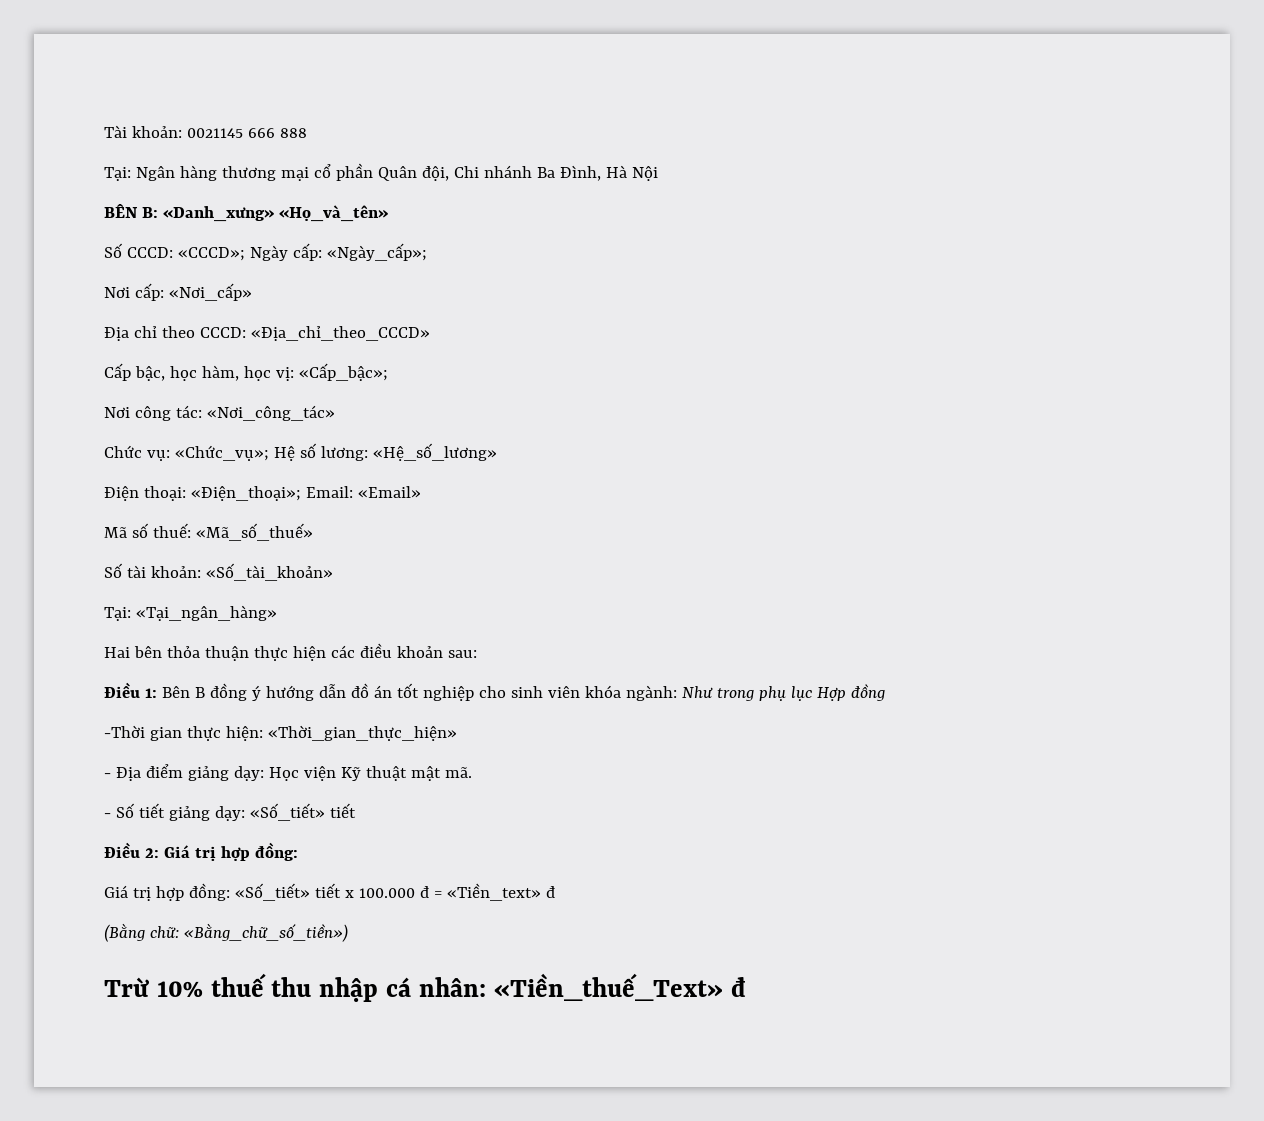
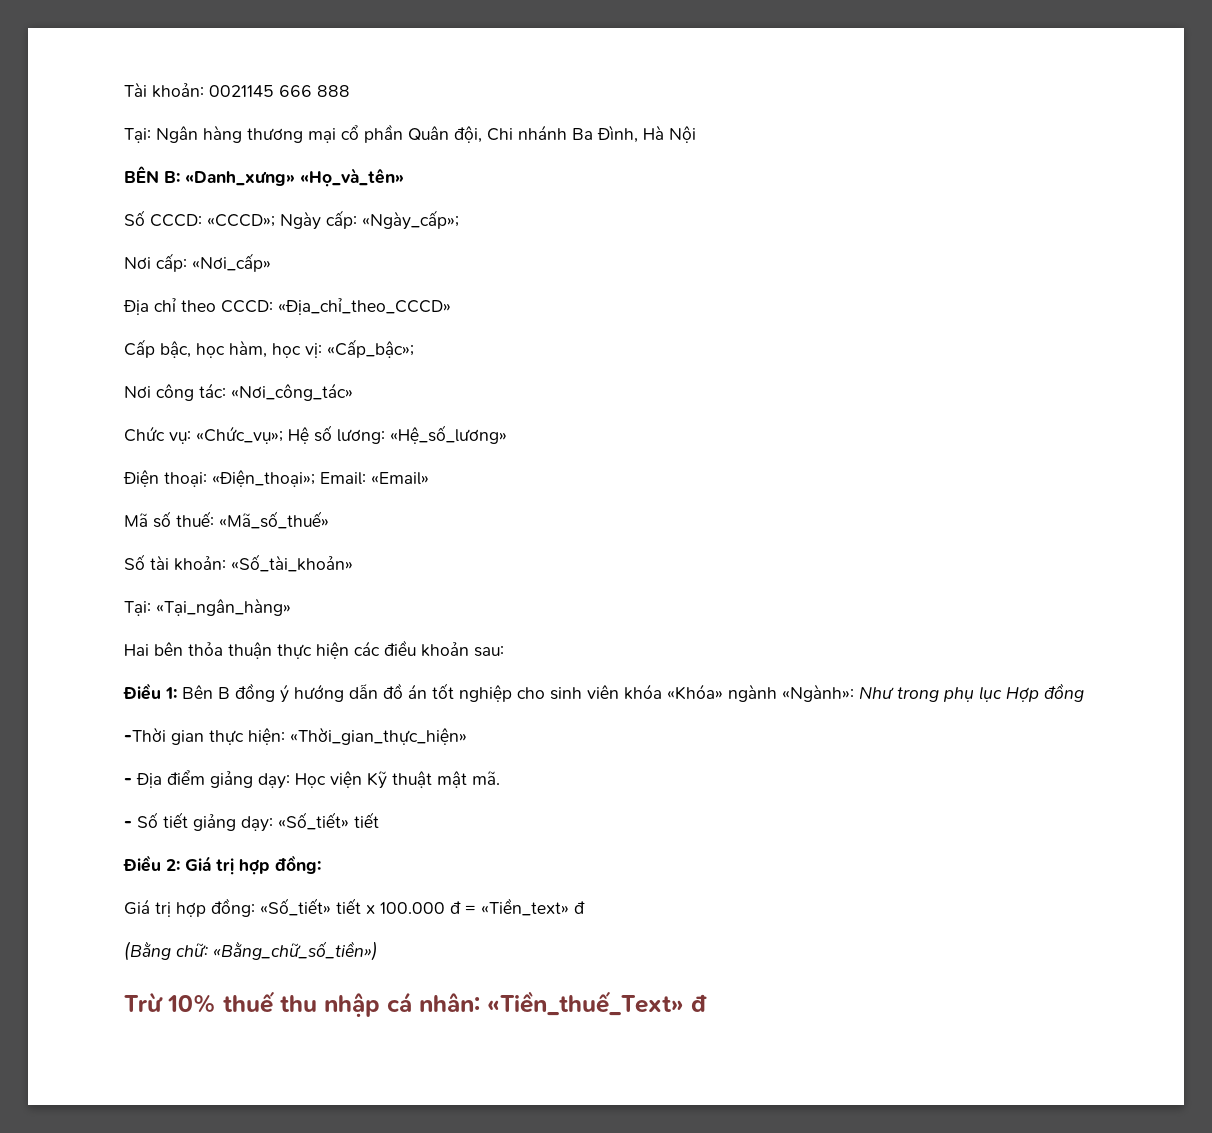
- Điều 1: Bên B đồng ý hướng dẫn đồ án tốt nghiệp cho sinh viên khóa ngành: Như trong phụ lục Hợp đồng
+ Điều 1: Bên B đồng ý hướng dẫn đồ án tốt nghiệp cho sinh viên khóa «Khóa» ngành «Ngành»: Như trong phụ lục Hợp đồng

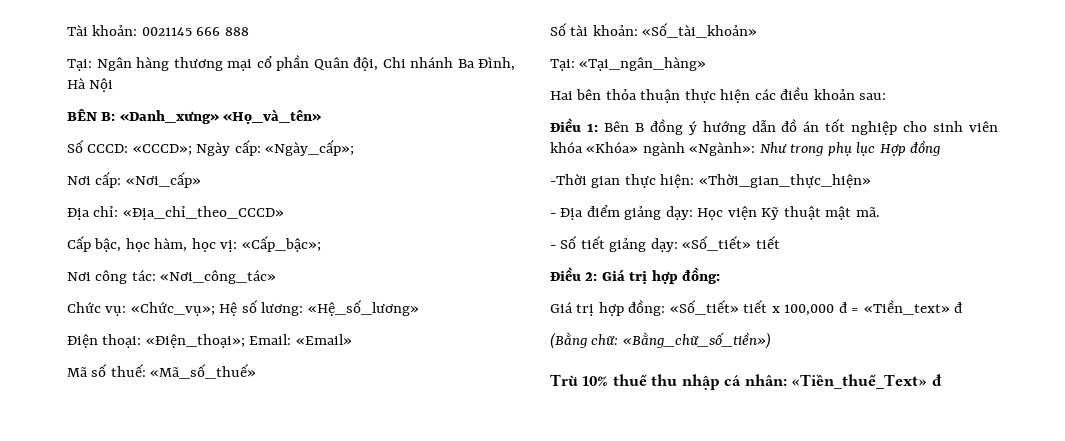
- Địa chỉ theo CCCD: «Địa_chỉ_theo_CCCD»
+ Địa chỉ: «Địa_chỉ_theo_CCCD»
- Giá trị hợp đồng: «Số_tiết» tiết x 100.000 đ = «Tiền_text» đ
+ Giá trị hợp đồng: «Số_tiết» tiết x 100,000 đ = «Tiền_text» đ

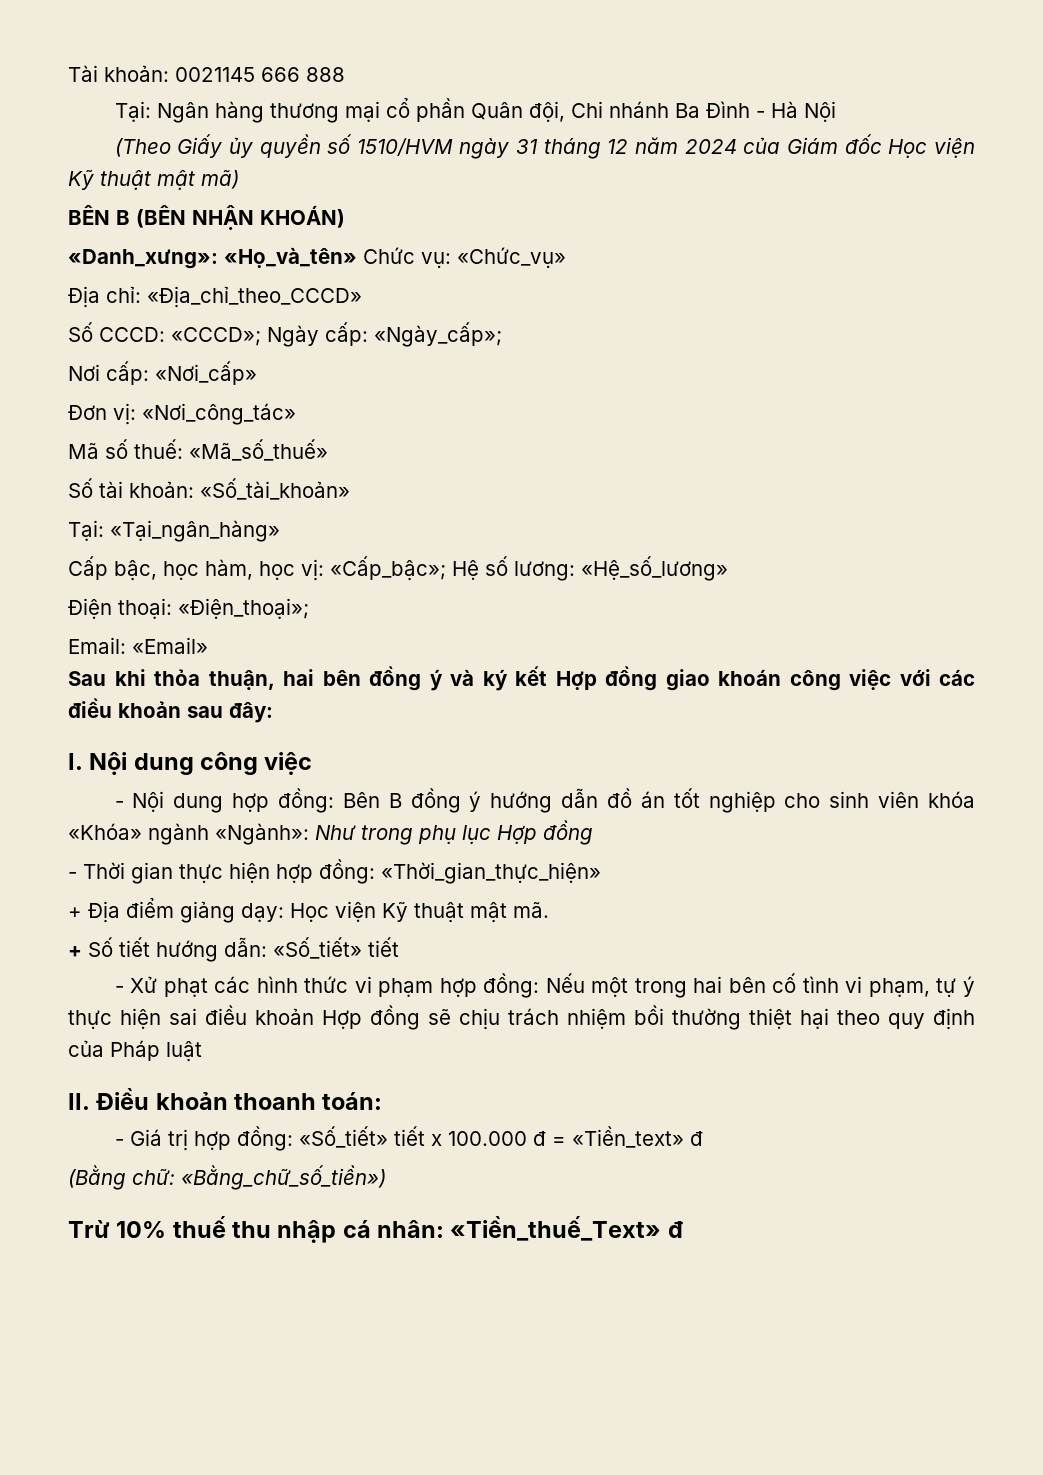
- Tại: Ngân hàng thương mại cổ phần Quân đội, Chi nhánh Ba Đình, Hà Nội
+ Tại: Ngân hàng thương mại cổ phần Quân đội, Chi nhánh Ba Đình - Hà Nội
- BÊN B: «Danh_xưng» «Họ_và_tên»
+ (Theo Giấy ủy quyền số 1510/HVM ngày 31 tháng 12 năm 2024 của Giám đốc Học viện Kỹ thuật mật mã)
+ BÊN B (BÊN NHẬN KHOÁN)
+ «Danh_xưng»: «Họ_và_tên» Chức vụ: «Chức_vụ»
+ Địa chỉ: «Địa_chỉ_theo_CCCD»
- Địa chỉ: «Địa_chỉ_theo_CCCD»
- Cấp bậc, học hàm, học vị: «Cấp_bậc»;
- Nơi công tác: «Nơi_công_tác»
- Chức vụ: «Chức_vụ»; Hệ số lương: «Hệ_số_lương»
- Điện thoại: «Điện_thoại»; Email: «Email»
+ Đơn vị: «Nơi_công_tác»
- Hai bên thỏa thuận thực hiện các điều khoản sau:
- Điều 1: Bên B đồng ý hướng dẫn đồ án tốt nghiệp cho sinh viên khóa «Khóa» ngành «Ngành»: Như trong phụ lục Hợp đồng
+ Cấp bậc, học hàm, học vị: «Cấp_bậc»; Hệ số lương: «Hệ_số_lương»
+ Điện thoại: «Điện_thoại»;
+ Email: «Email»
+ Sau khi thỏa thuận, hai bên đồng ý và ký kết Hợp đồng giao khoán công việc với các điều khoản sau đây:
+ I. Nội dung công việc
+ - Nội dung hợp đồng: Bên B đồng ý hướng dẫn đồ án tốt nghiệp cho sinh viên khóa «Khóa» ngành «Ngành»: Như trong phụ lục Hợp đồng
- -Thời gian thực hiện: «Thời_gian_thực_hiện»
+ - Thời gian thực hiện hợp đồng: «Thời_gian_thực_hiện»
- - Địa điểm giảng dạy: Học viện Kỹ thuật mật mã.
+ + Địa điểm giảng dạy: Học viện Kỹ thuật mật mã.
- - Số tiết giảng dạy: «Số_tiết» tiết
+ + Số tiết hướng dẫn: «Số_tiết» tiết
- Điều 2: Giá trị hợp đồng:
- Giá trị hợp đồng: «Số_tiết» tiết x 100,000 đ = «Tiền_text» đ
+ - Xử phạt các hình thức vi phạm hợp đồng: Nếu một trong hai bên cố tình vi phạm, tự ý thực hiện sai điều khoản Hợp đồng sẽ chịu trách nhiệm bồi thường thiệt hại theo quy định của Pháp luật
+ II. Điều khoản thoanh toán:
+ - Giá trị hợp đồng: «Số_tiết» tiết x 100.000 đ = «Tiền_text» đ

